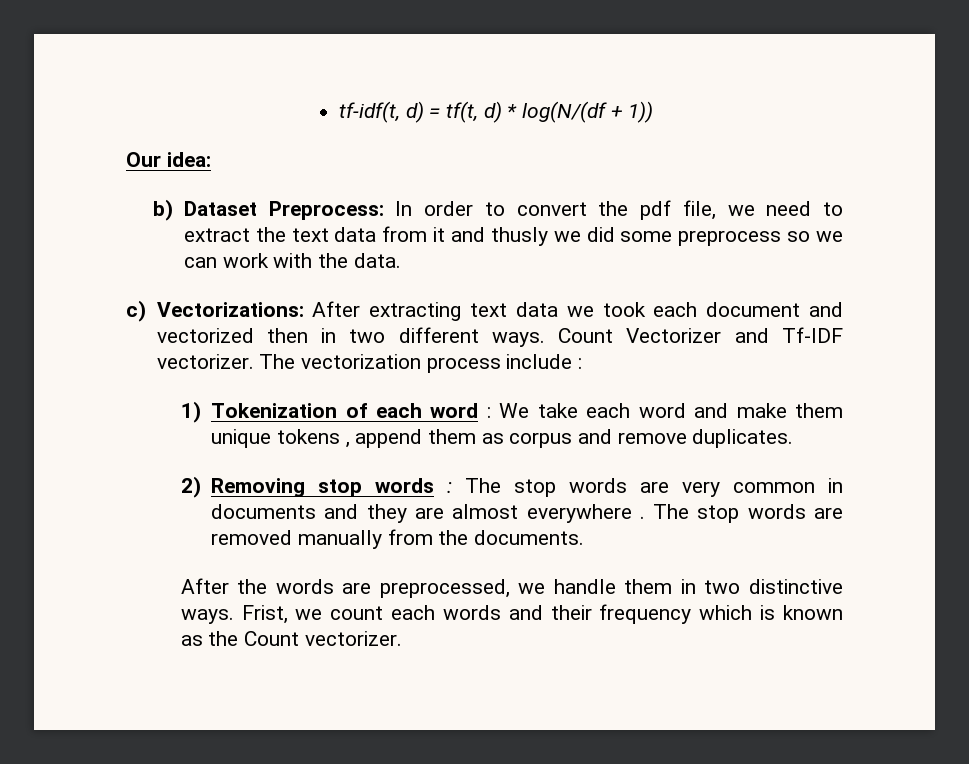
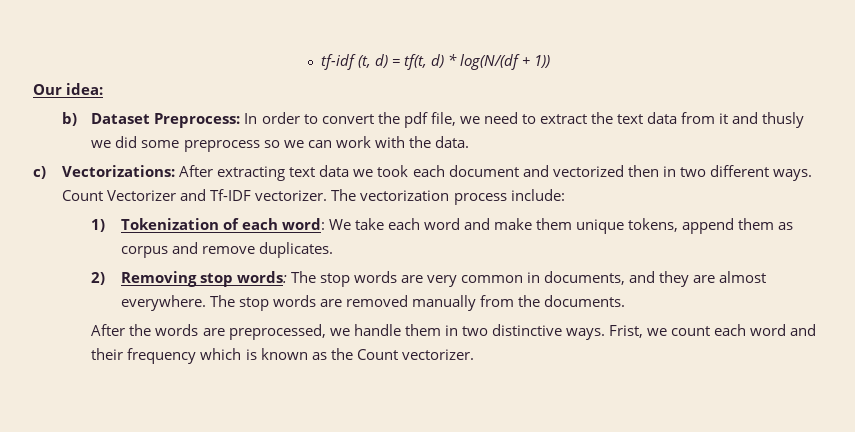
- tf-idf(t, d) = tf(t, d) * log(N/(df + 1))
+ tf-idf (t, d) = tf(t, d) * log(N/(df + 1))
- The vectorization process include :
+ The vectorization process include:
- 1) Tokenization of each word : We take each word and make them unique tokens , append them as corpus and remove duplicates.
+ 1) Tokenization of each word: We take each word and make them unique tokens, append them as corpus and remove duplicates.
- 2) Removing stop words : The stop words are very common in documents and they are almost everywhere .
+ 2) Removing stop words: The stop words are very common in documents, and they are almost everywhere.
- Frist, we count each words and their frequency which is known as the Count vectorizer.
+ Frist, we count each word and their frequency which is known as the Count vectorizer.

